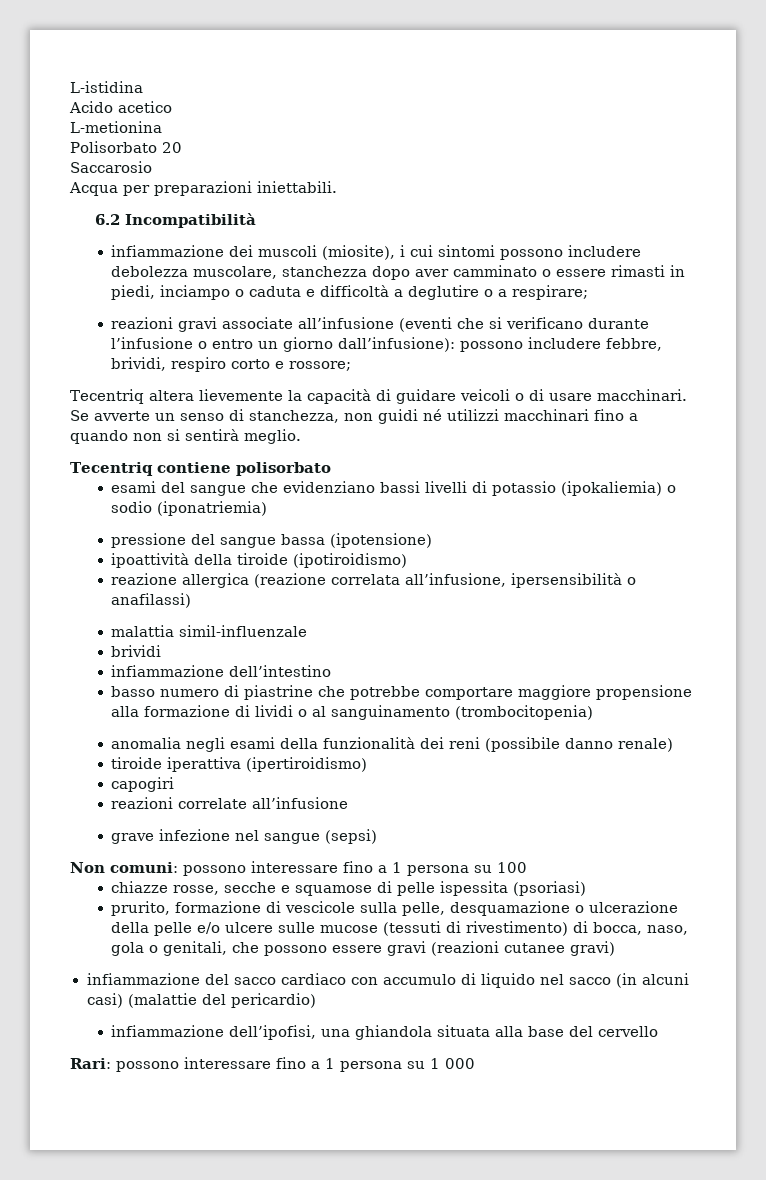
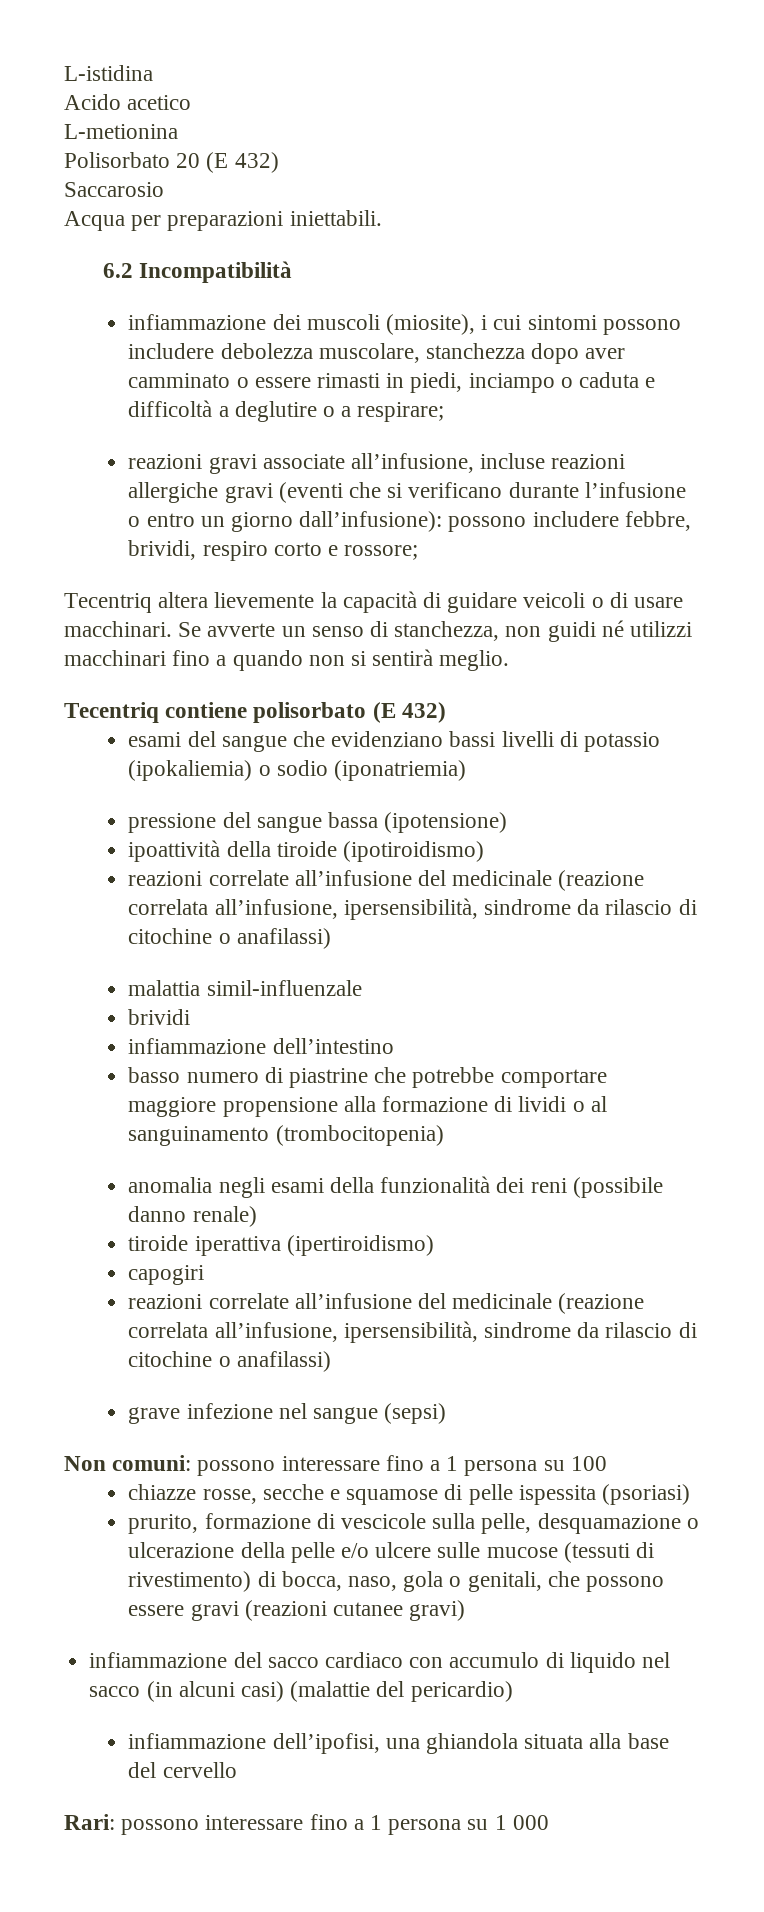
- Polisorbato 20
+ Polisorbato 20 (E 432)
- reazioni gravi associate all’infusione (eventi che si verificano durante l’infusione o entro un giorno dall’infusione): possono includere febbre, brividi, respiro corto e rossore;
+ reazioni gravi associate all’infusione, incluse reazioni allergiche gravi (eventi che si verificano durante l’infusione o entro un giorno dall’infusione): possono includere febbre, brividi, respiro corto e rossore;
- Tecentriq contiene polisorbato
+ Tecentriq contiene polisorbato (E 432)
  ipoattività della tiroide (ipotiroidismo)
- reazione allergica (reazione correlata all’infusione, ipersensibilità o anafilassi)
+ reazioni correlate all’infusione del medicinale (reazione correlata all’infusione, ipersensibilità, sindrome da rilascio di citochine o anafilassi)
  capogiri
- reazioni correlate all’infusione
+ reazioni correlate all’infusione del medicinale (reazione correlata all’infusione, ipersensibilità, sindrome da rilascio di citochine o anafilassi)

